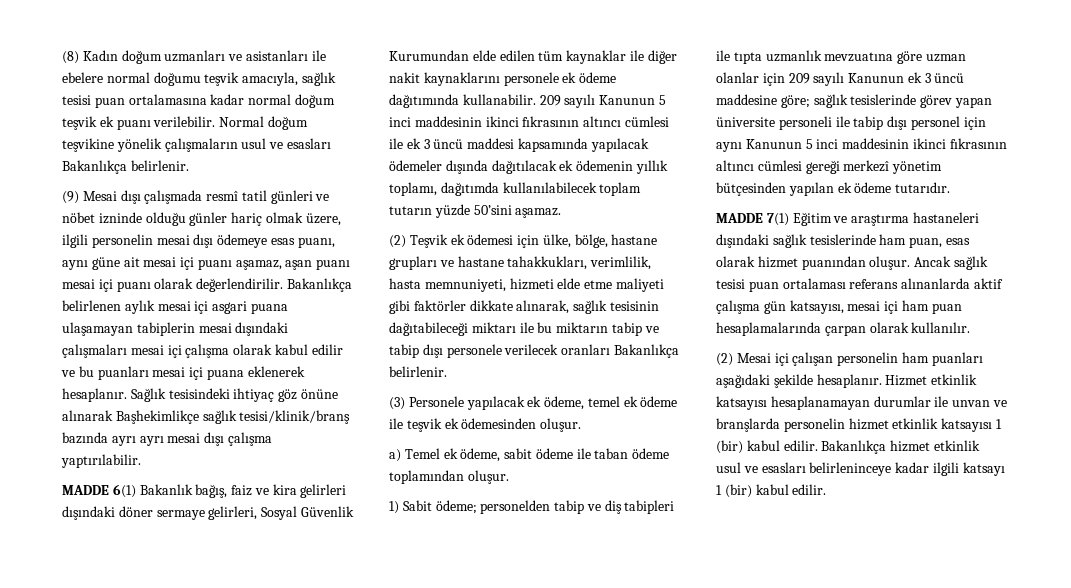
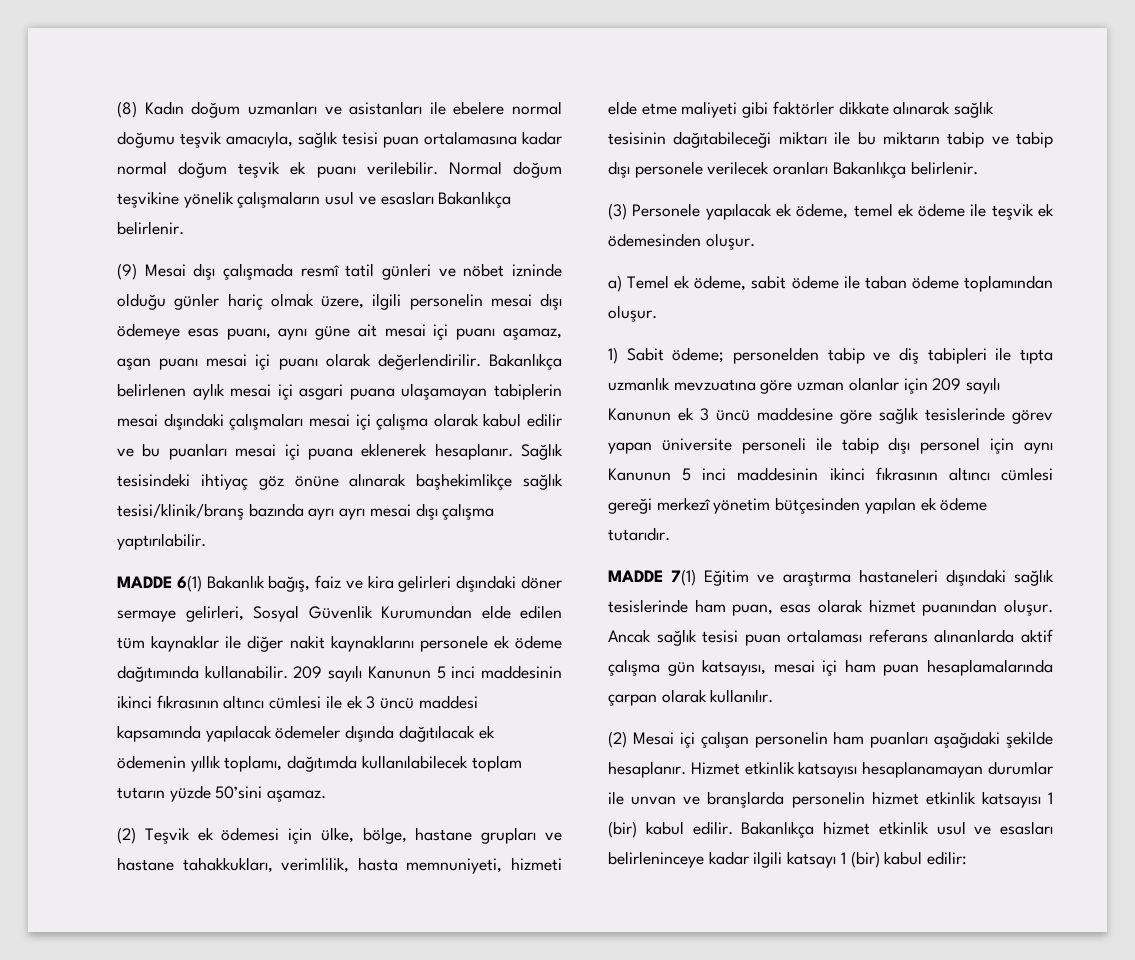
- Sağlık tesisindeki ihtiyaç göz önüne alınarak Başhekimlikçe sağlık tesisi/klinik/branş bazında ayrı ayrı mesai dışı çalışma yaptırılabilir.
+ Sağlık tesisindeki ihtiyaç göz önüne alınarak başhekimlikçe sağlık tesisi/klinik/branş bazında ayrı ayrı mesai dışı çalışma yaptırılabilir.
- (2) Teşvik ek ödemesi için ülke, bölge, hastane grupları ve hastane tahakkukları, verimlilik, hasta memnuniyeti, hizmeti elde etme maliyeti gibi faktörler dikkate alınarak, sağlık tesisinin dağıtabileceği miktarı ile bu miktarın tabip ve tabip dışı personele verilecek oranları Bakanlıkça belirlenir.
+ (2) Teşvik ek ödemesi için ülke, bölge, hastane grupları ve hastane tahakkukları, verimlilik, hasta memnuniyeti, hizmeti elde etme maliyeti gibi faktörler dikkate alınarak sağlık tesisinin dağıtabileceği miktarı ile bu miktarın tabip ve tabip dışı personele verilecek oranları Bakanlıkça belirlenir.
- 1) Sabit ödeme; personelden tabip ve diş tabipleri ile tıpta uzmanlık mevzuatına göre uzman olanlar için 209 sayılı Kanunun ek 3 üncü maddesine göre; sağlık tesislerinde görev yapan üniversite personeli ile tabip dışı personel için aynı Kanunun 5 inci maddesinin ikinci fıkrasının altıncı cümlesi gereği merkezî yönetim bütçesinden yapılan ek ödeme tutarıdır.
+ 1) Sabit ödeme; personelden tabip ve diş tabipleri ile tıpta uzmanlık mevzuatına göre uzman olanlar için 209 sayılı Kanunun ek 3 üncü maddesine göre sağlık tesislerinde görev yapan üniversite personeli ile tabip dışı personel için aynı Kanunun 5 inci maddesinin ikinci fıkrasının altıncı cümlesi gereği merkezî yönetim bütçesinden yapılan ek ödeme tutarıdır.
- Bakanlıkça hizmet etkinlik usul ve esasları belirleninceye kadar ilgili katsayı 1 (bir) kabul edilir.
+ Bakanlıkça hizmet etkinlik usul ve esasları belirleninceye kadar ilgili katsayı 1 (bir) kabul edilir:

